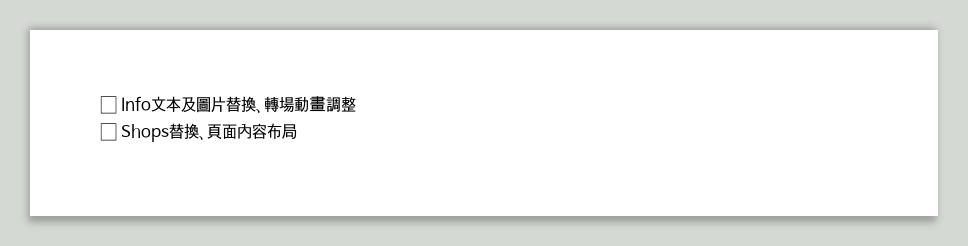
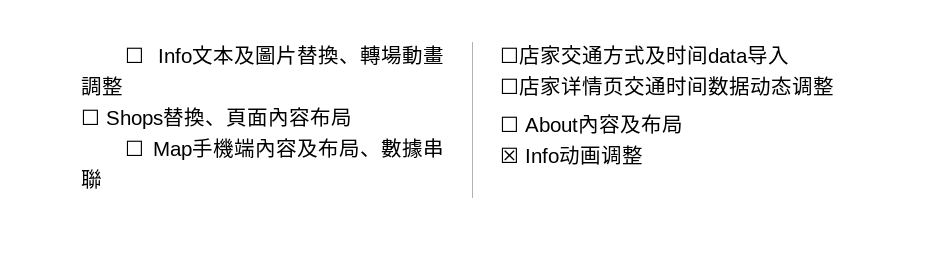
+ ☐ Map手機端內容及布局、數據串聯
+ ☐店家交通方式及时间data导入
+ ☐店家详情页交通时间数据动态调整
+ ☐ About內容及布局
+ ☒ Info动画调整

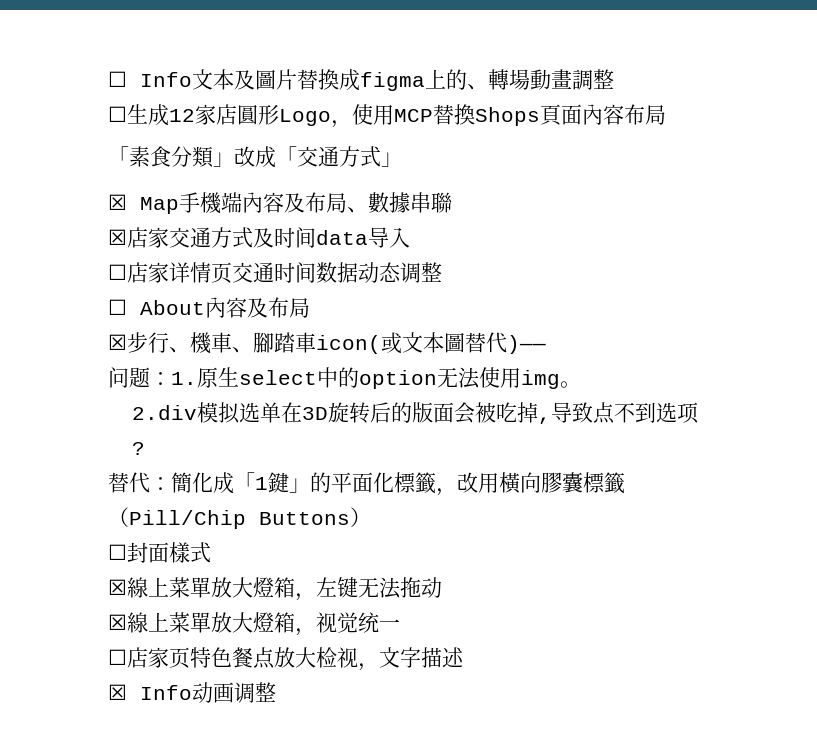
- ☐ Info文本及圖片替換、轉場動畫調整
+ ☐ Info文本及圖片替換成figma上的、轉場動畫調整
- ☐ Shops替換、頁面內容布局
- ☐ Map手機端內容及布局、數據串聯
+ ☐生成12家店圓形Logo，使用MCP替換Shops頁面內容布局
+ 「素食分類」改成「交通方式」
+ ☒ Map手機端內容及布局、數據串聯
- ☐店家交通方式及时间data导入
+ ☒店家交通方式及时间data导入
+ ☒步行、機車、腳踏車icon(或文本圖替代)——
+ 问题：1.原生select中的option无法使用img。
+ 2.div模拟选单在3D旋转后的版面会被吃掉,导致点不到选项?
+ 替代：簡化成「1鍵」的平面化標籤，改用橫向膠囊標籤（Pill/Chip Buttons）
+ ☐封面樣式
+ ☒線上菜單放大燈箱，左键无法拖动
+ ☒線上菜單放大燈箱，视觉统一
+ ☐店家页特色餐点放大检视，文字描述

